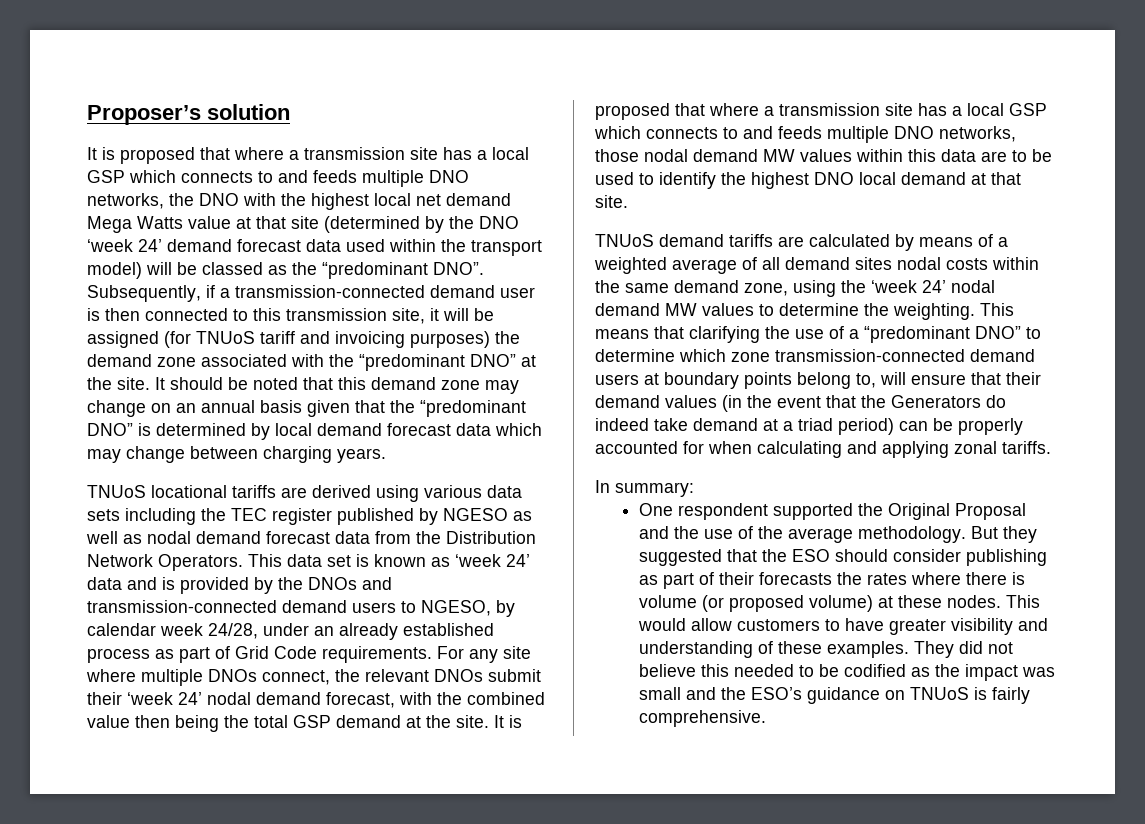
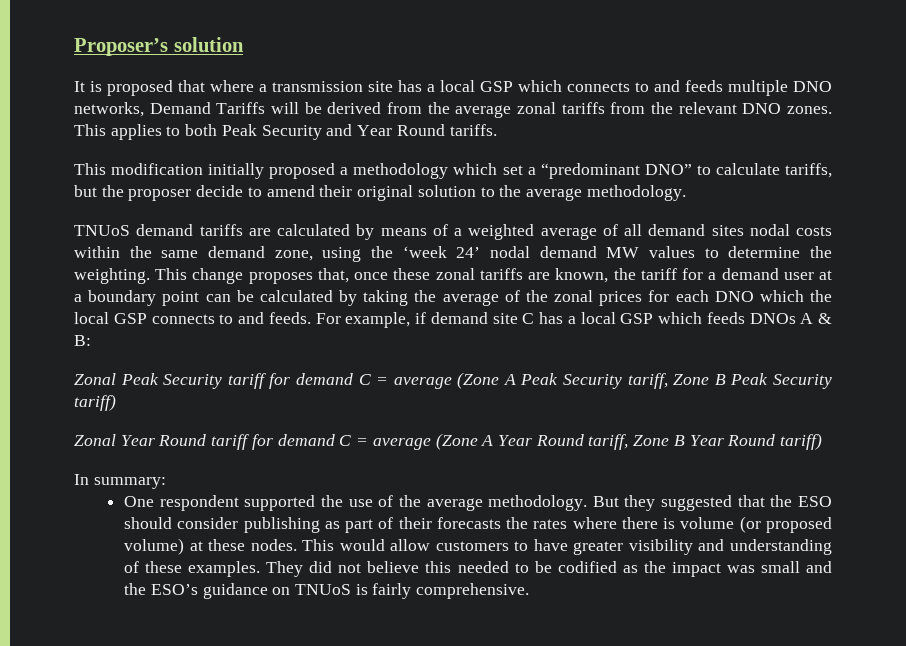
- It is proposed that where a transmission site has a local GSP which connects to and feeds multiple DNO networks, the DNO with the highest local net demand Mega Watts value at that site (determined by the DNO ‘week 24’ demand forecast data used within the transport model) will be classed as the “predominant DNO”. Subsequently, if a transmission-connected demand user is then connected to this transmission site, it will be assigned (for TNUoS tariff and invoicing purposes) the demand zone associated with the “predominant DNO” at the site. It should be noted that this demand zone may change on an annual basis given that the “predominant DNO” is determined by local demand forecast data which may change between charging years.
- TNUoS locational tariffs are derived using various data sets including the TEC register published by NGESO as well as nodal demand forecast data from the Distribution Network Operators. This data set is known as ‘week 24’ data and is provided by the DNOs and transmission-connected demand users to NGESO, by calendar week 24/28, under an already established process as part of Grid Code requirements. For any site where multiple DNOs connect, the relevant DNOs submit their ‘week 24’ nodal demand forecast, with the combined value then being the total GSP demand at the site. It is proposed that where a transmission site has a local GSP which connects to and feeds multiple DNO networks, those nodal demand MW values within this data are to be used to identify the highest DNO local demand at that site.
+ It is proposed that where a transmission site has a local GSP which connects to and feeds multiple DNO networks, Demand Tariffs will be derived from the average zonal tariffs from the relevant DNO zones. This applies to both Peak Security and Year Round tariffs.
+ This modification initially proposed a methodology which set a “predominant DNO” to calculate tariffs, but the proposer decide to amend their original solution to the average methodology.
- This means that clarifying the use of a “predominant DNO” to determine which zone transmission-connected demand users at boundary points belong to, will ensure that their demand values (in the event that the Generators do indeed take demand at a triad period) can be properly accounted for when calculating and applying zonal tariffs.
+ This change proposes that, once these zonal tariffs are known, the tariff for a demand user at a boundary point can be calculated by taking the average of the zonal prices for each DNO which the local GSP connects to and feeds. For example, if demand site C has a local GSP which feeds DNOs A & B:
+ Zonal Peak Security tariff for demand C = average (Zone A Peak Security tariff, Zone B Peak Security tariff)
+ Zonal Year Round tariff for demand C = average (Zone A Year Round tariff, Zone B Year Round tariff)
- One respondent supported the Original Proposal and the use of the average methodology.
+ One respondent supported the use of the average methodology.

